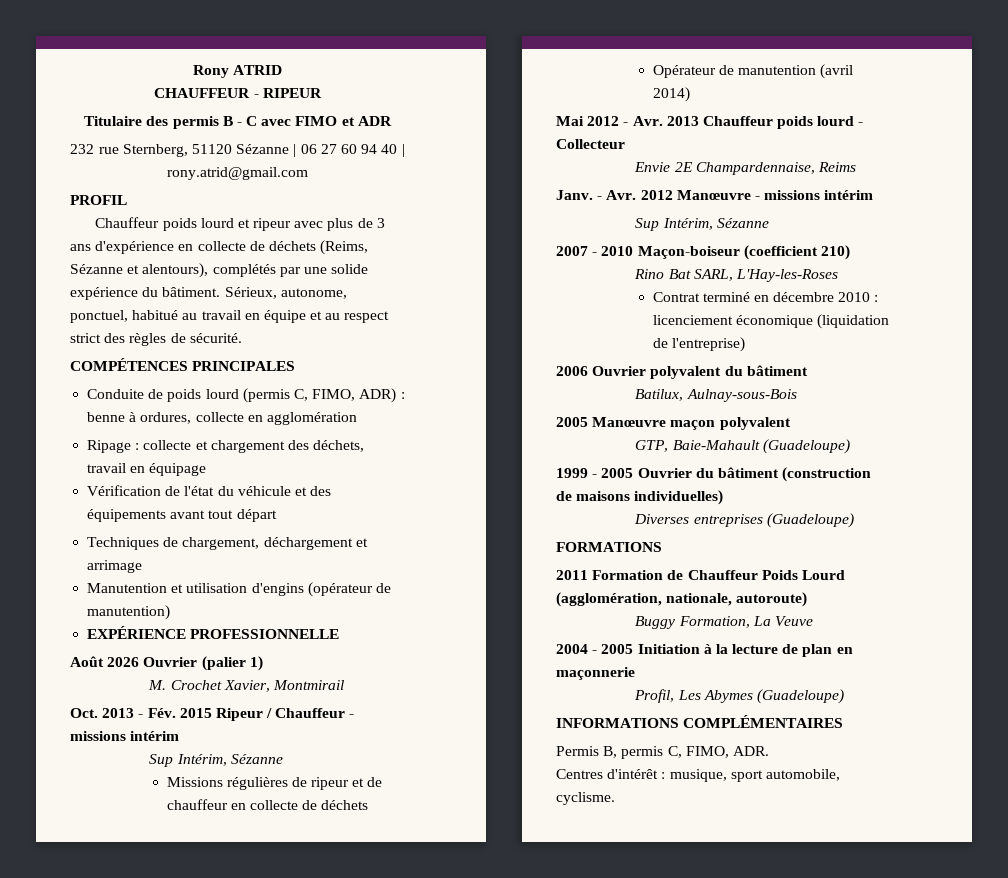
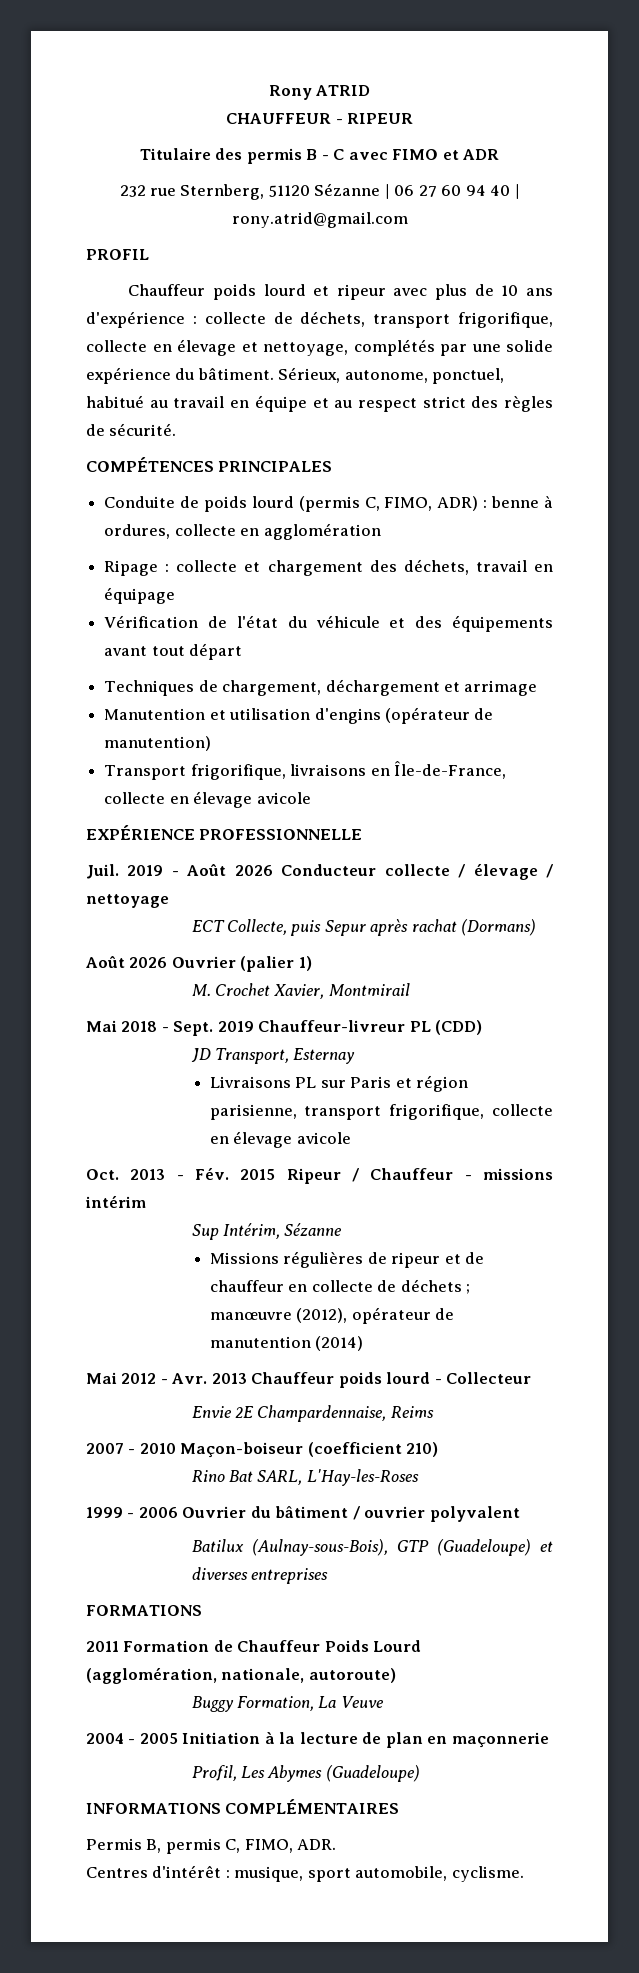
- Chauffeur poids lourd et ripeur avec plus de 3 ans d'expérience en collecte de déchets (Reims, Sézanne et alentours), complétés par une solide expérience du bâtiment.
+ Chauffeur poids lourd et ripeur avec plus de 10 ans d'expérience : collecte de déchets, transport frigorifique, collecte en élevage et nettoyage, complétés par une solide expérience du bâtiment.
+ Transport frigorifique, livraisons en Île-de-France, collecte en élevage avicole
  EXPÉRIENCE PROFESSIONNELLE
+ Juil. 2019 - Août 2026 Conducteur collecte / élevage / nettoyage
+ ECT Collecte, puis Sepur après rachat (Dormans)
+ Mai 2018 - Sept. 2019 Chauffeur-livreur PL (CDD)
+ JD Transport, Esternay
+ Livraisons PL sur Paris et région parisienne, transport frigorifique, collecte en élevage avicole
- Missions régulières de ripeur et de chauffeur en collecte de déchets
- Opérateur de manutention (avril 2014)
+ Missions régulières de ripeur et de chauffeur en collecte de déchets ; manœuvre (2012), opérateur de manutention (2014)
- Janv. - Avr. 2012 Manœuvre - missions intérim
- Sup Intérim, Sézanne
- Contrat terminé en décembre 2010 : licenciement économique (liquidation de l'entreprise)
- 2006 Ouvrier polyvalent du bâtiment
- Batilux, Aulnay-sous-Bois
- 2005 Manœuvre maçon polyvalent
- GTP, Baie-Mahault (Guadeloupe)
- 1999 - 2005 Ouvrier du bâtiment (construction de maisons individuelles)
- Diverses entreprises (Guadeloupe)
+ 1999 - 2006 Ouvrier du bâtiment / ouvrier polyvalent
+ Batilux (Aulnay-sous-Bois), GTP (Guadeloupe) et diverses entreprises

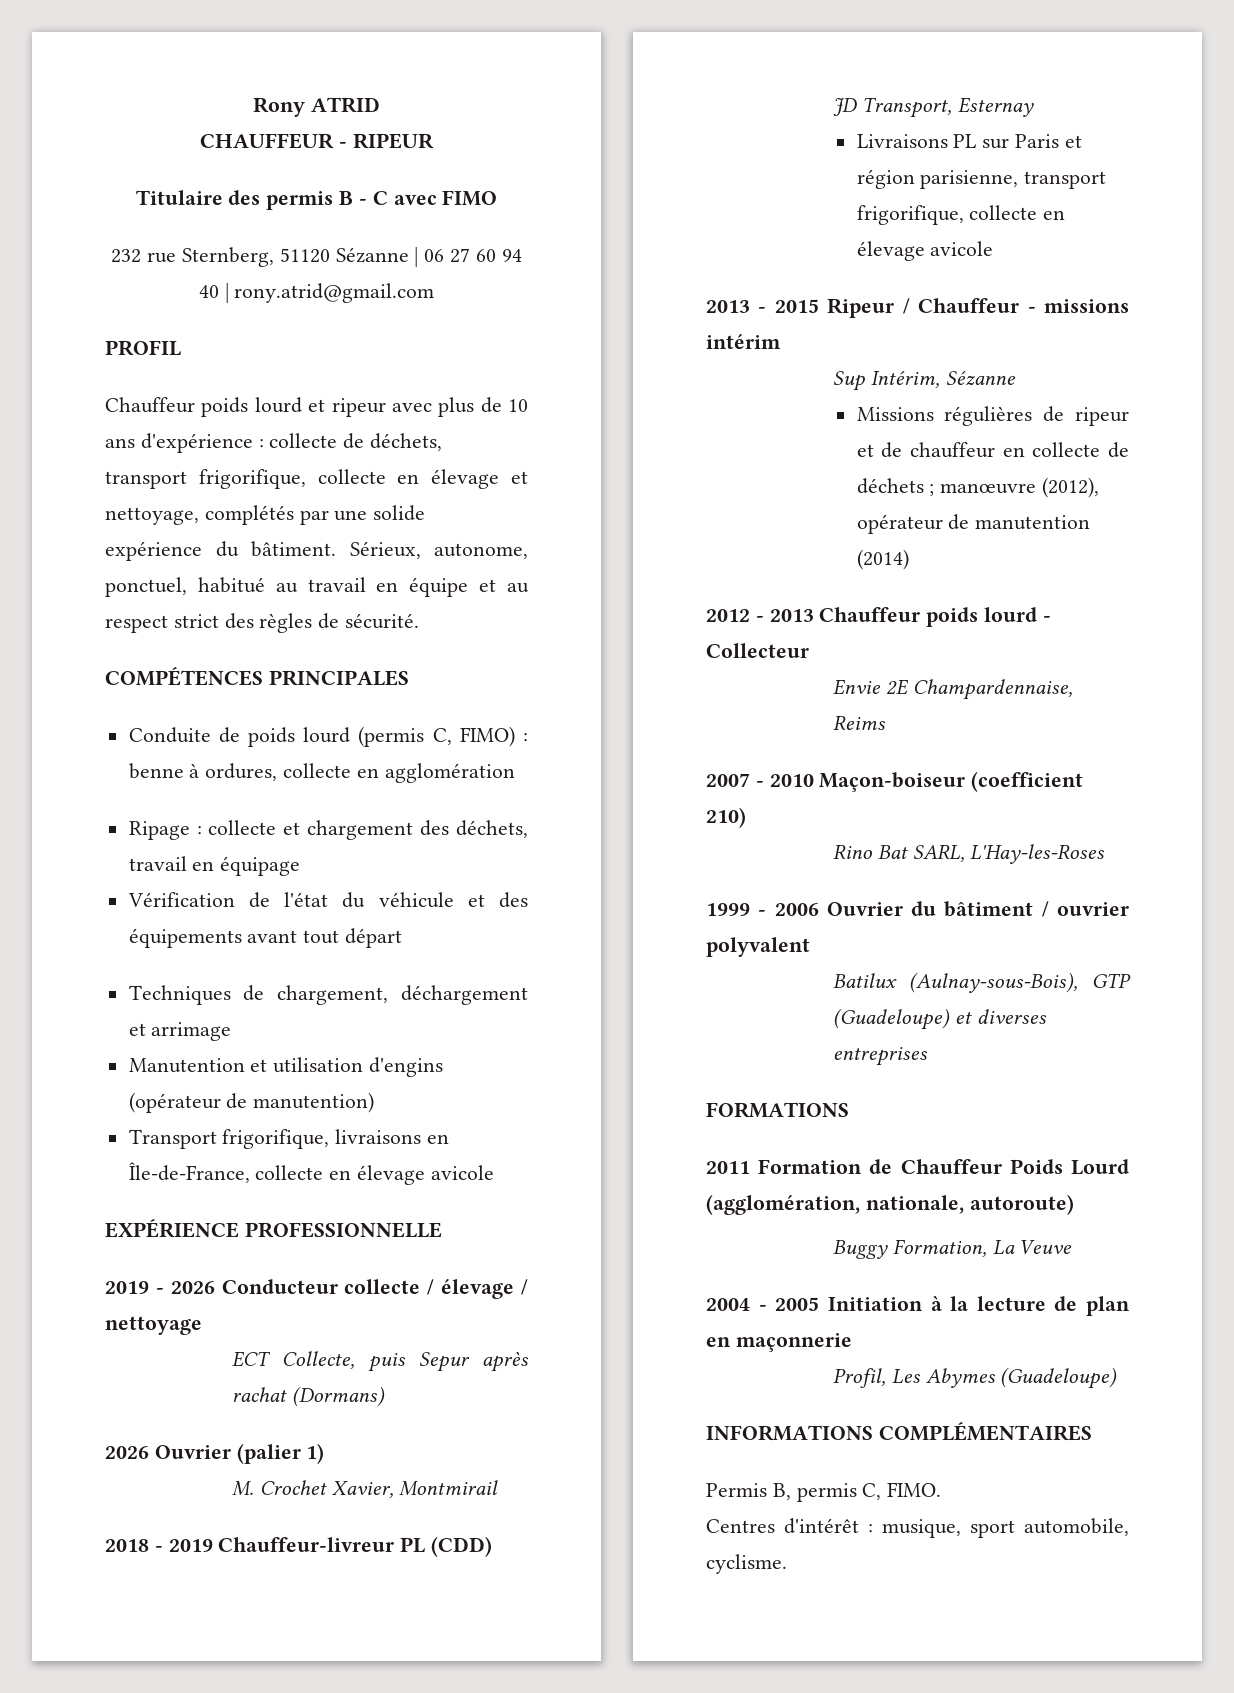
- Titulaire des permis B - C avec FIMO et ADR
+ Titulaire des permis B - C avec FIMO
- Conduite de poids lourd (permis C, FIMO, ADR) : benne à ordures, collecte en agglomération
+ Conduite de poids lourd (permis C, FIMO) : benne à ordures, collecte en agglomération
- Juil. 2019 - Août 2026 Conducteur collecte / élevage / nettoyage
+ 2019 - 2026 Conducteur collecte / élevage / nettoyage
- Août 2026 Ouvrier (palier 1)
+ 2026 Ouvrier (palier 1)
- Mai 2018 - Sept. 2019 Chauffeur-livreur PL (CDD)
+ 2018 - 2019 Chauffeur-livreur PL (CDD)
- Oct. 2013 - Fév. 2015 Ripeur / Chauffeur - missions intérim
+ 2013 - 2015 Ripeur / Chauffeur - missions intérim
- Mai 2012 - Avr. 2013 Chauffeur poids lourd - Collecteur
+ 2012 - 2013 Chauffeur poids lourd - Collecteur
- Permis B, permis C, FIMO, ADR.
+ Permis B, permis C, FIMO.

